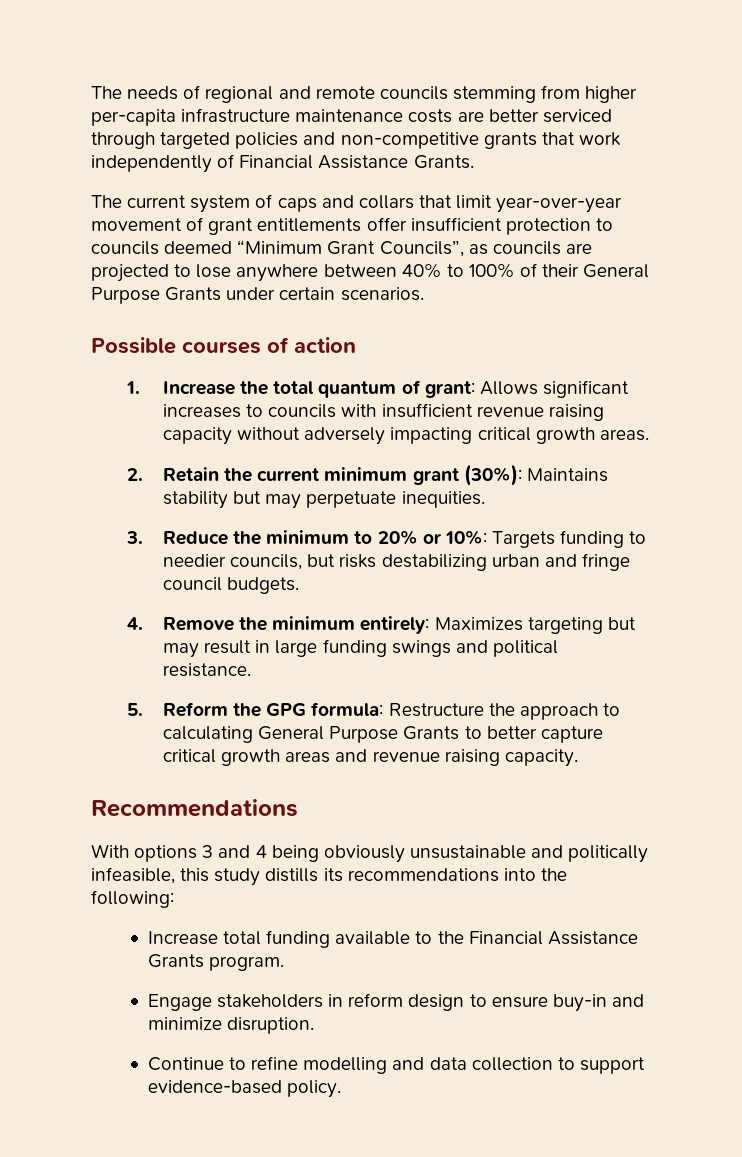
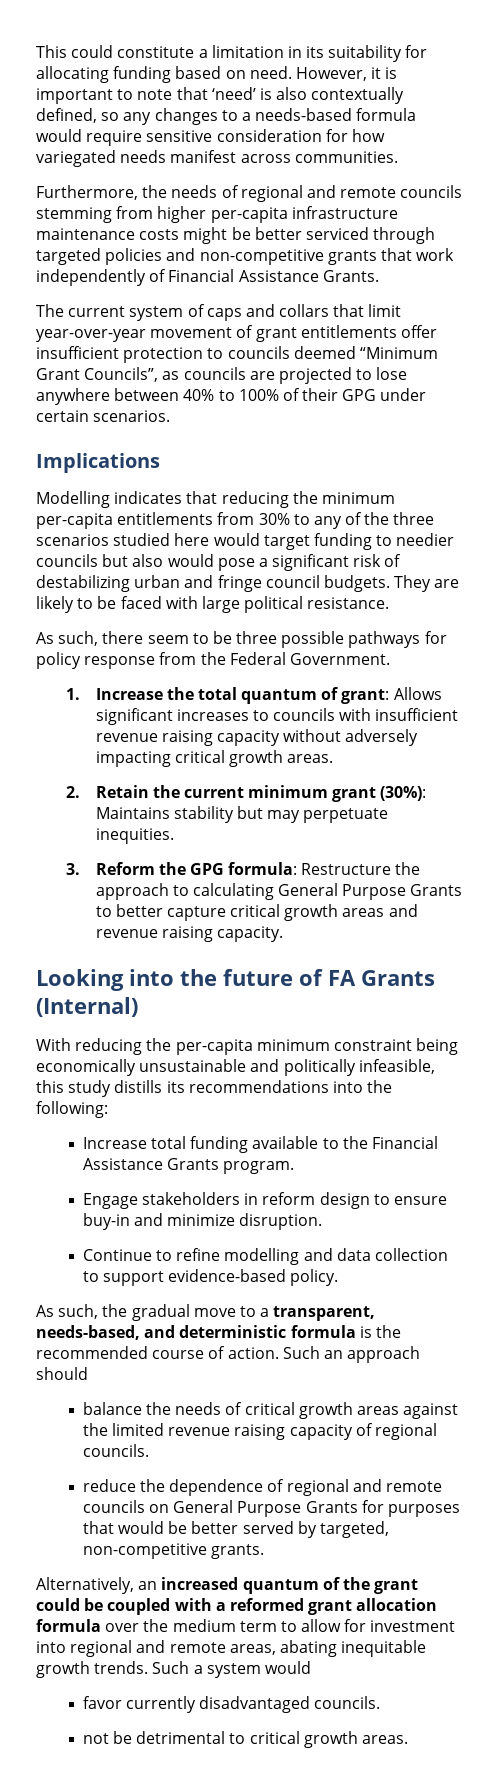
- The needs of regional and remote councils stemming from higher per-capita infrastructure maintenance costs are better serviced through targeted policies and non-competitive grants that work independently of Financial Assistance Grants.
+ This could constitute a limitation in its suitability for allocating funding based on need. However, it is important to note that ‘need’ is also contextually defined, so any changes to a needs-based formula would require sensitive consideration for how variegated needs manifest across communities.
+ Furthermore, the needs of regional and remote councils stemming from higher per-capita infrastructure maintenance costs might be better serviced through targeted policies and non-competitive grants that work independently of Financial Assistance Grants.
- The current system of caps and collars that limit year-over-year movement of grant entitlements offer insufficient protection to councils deemed “Minimum Grant Councils”, as councils are projected to lose anywhere between 40% to 100% of their General Purpose Grants under certain scenarios.
+ The current system of caps and collars that limit year-over-year movement of grant entitlements offer insufficient protection to councils deemed “Minimum Grant Councils”, as councils are projected to lose anywhere between 40% to 100% of their GPG under certain scenarios.
- Possible courses of action
+ Implications
+ Modelling indicates that reducing the minimum per-capita entitlements from 30% to any of the three scenarios studied here would target funding to needier councils but also would pose a significant risk of destabilizing urban and fringe council budgets. They are likely to be faced with large political resistance.
+ As such, there seem to be three possible pathways for policy response from the Federal Government.
- 3. Reduce the minimum to 20% or 10%: Targets funding to needier councils, but risks destabilizing urban and fringe council budgets.
- 4. Remove the minimum entirely: Maximizes targeting but may result in large funding swings and political resistance.
- 5. Reform the GPG formula: Restructure the approach to calculating General Purpose Grants to better capture critical growth areas and revenue raising capacity.
+ 3. Reform the GPG formula: Restructure the approach to calculating General Purpose Grants to better capture critical growth areas and revenue raising capacity.
- Recommendations
- With options 3 and 4 being obviously unsustainable and politically infeasible, this study distills its recommendations into the following:
+ Looking into the future of FA Grants (Internal)
+ With reducing the per-capita minimum constraint being economically unsustainable and politically infeasible, this study distills its recommendations into the following:
+ As such, the gradual move to a transparent, needs-based, and deterministic formula is the recommended course of action. Such an approach should
+ balance the needs of critical growth areas against the limited revenue raising capacity of regional councils.
+ reduce the dependence of regional and remote councils on General Purpose Grants for purposes that would be better served by targeted, non-competitive grants.
+ Alternatively, an increased quantum of the grant could be coupled with a reformed grant allocation formula over the medium term to allow for investment into regional and remote areas, abating inequitable growth trends. Such a system would
+ favor currently disadvantaged councils.
+ not be detrimental to critical growth areas.

